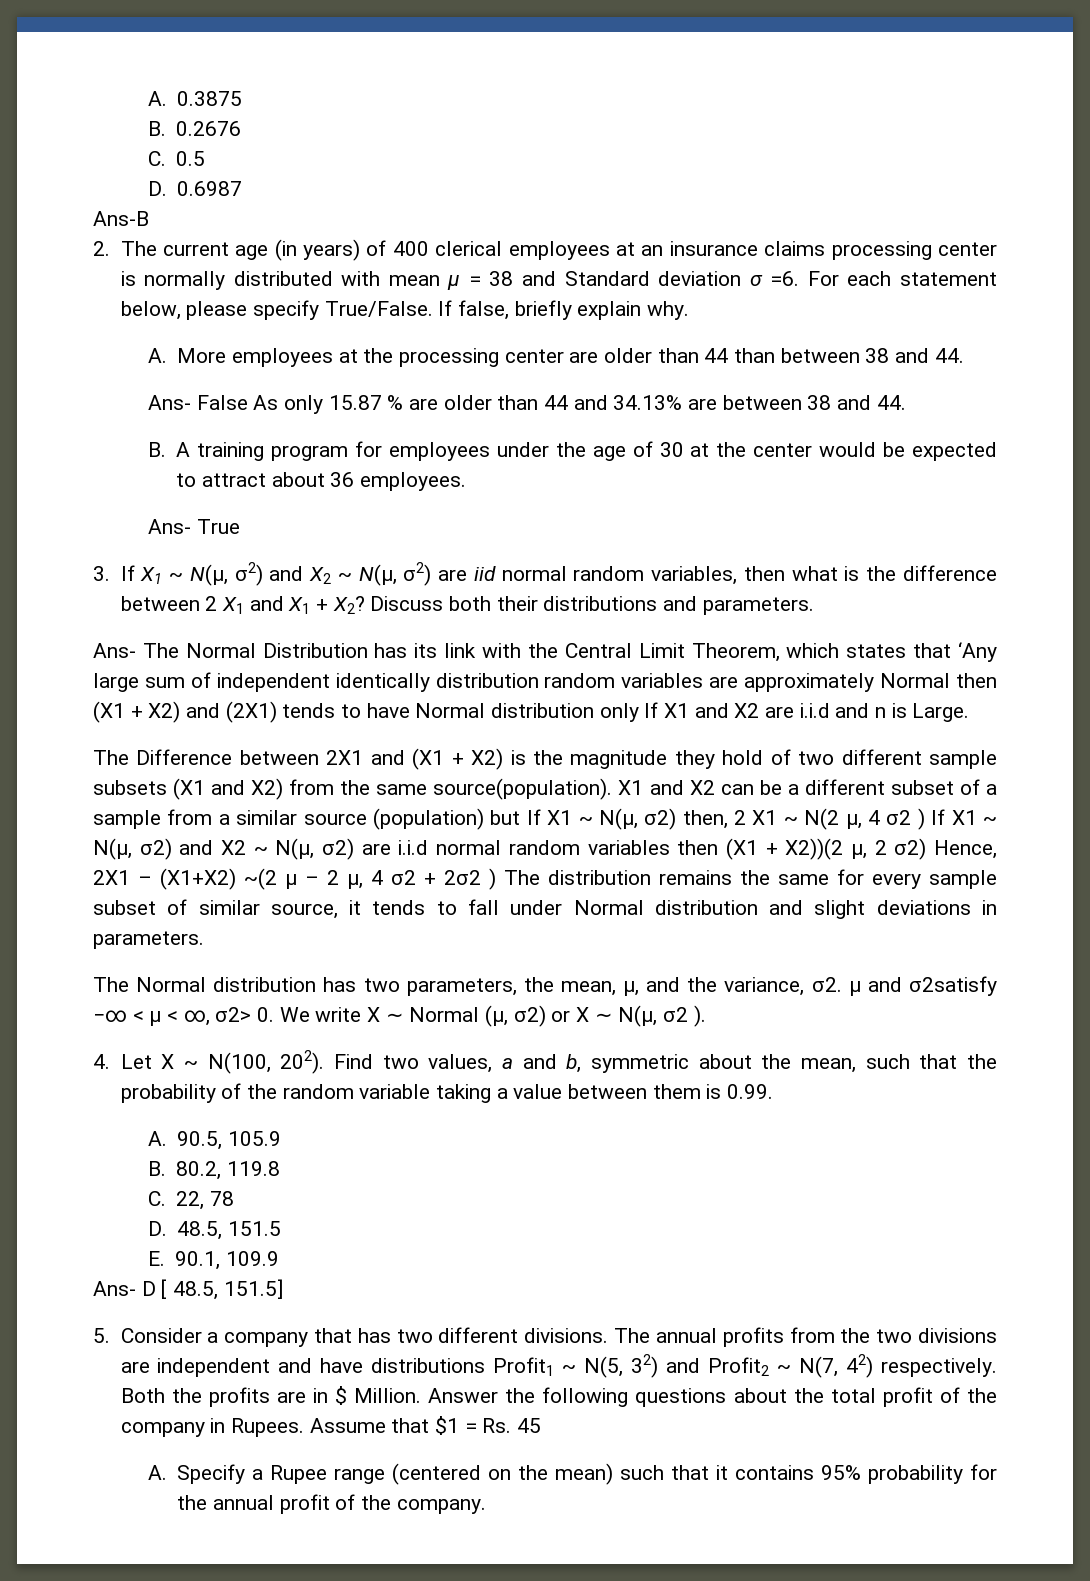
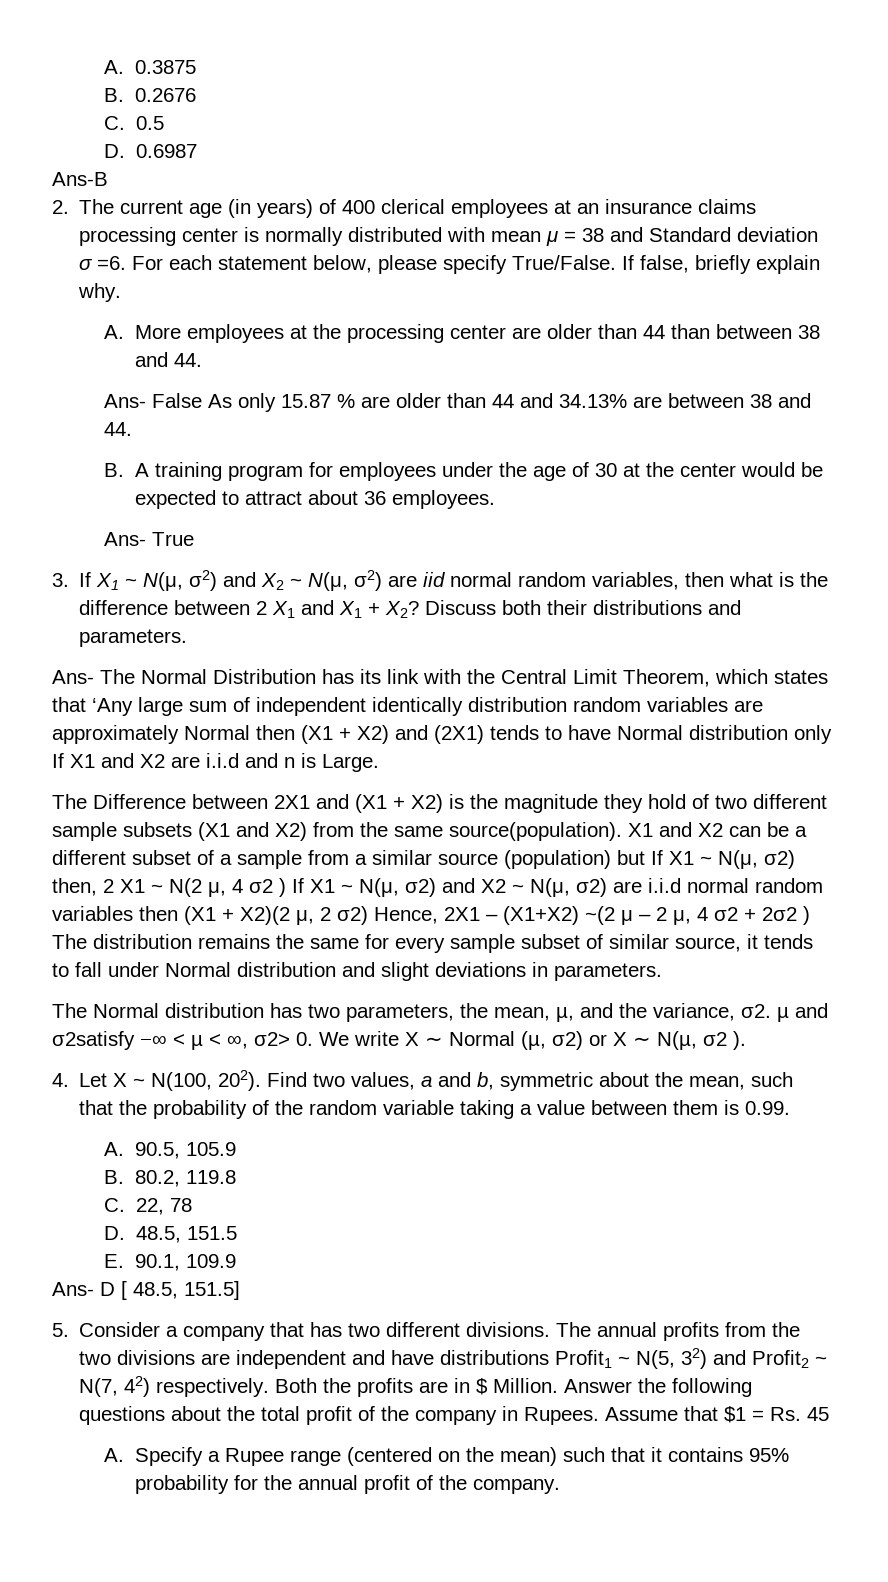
- X1 and X2 can be a different subset of a sample from a similar source (population) but If X1 ~ N(μ, σ2) then, 2 X1 ~ N(2 μ, 4 σ2 ) If X1 ~ N(μ, σ2) and X2 ~ N(μ, σ2) are i.i.d normal random variables then (X1 + X2))(2 μ, 2 σ2) Hence, 2X1 – (X1+X2) ~(2 μ – 2 μ, 4 σ2 + 2σ2 ) The distribution remains the same for every sample subset of similar source, it tends to fall under Normal distribution and slight deviations in parameters.
+ X1 and X2 can be a different subset of a sample from a similar source (population) but If X1 ~ N(μ, σ2) then, 2 X1 ~ N(2 μ, 4 σ2 ) If X1 ~ N(μ, σ2) and X2 ~ N(μ, σ2) are i.i.d normal random variables then (X1 + X2)(2 μ, 2 σ2) Hence, 2X1 – (X1+X2) ~(2 μ – 2 μ, 4 σ2 + 2σ2 ) The distribution remains the same for every sample subset of similar source, it tends to fall under Normal distribution and slight deviations in parameters.

